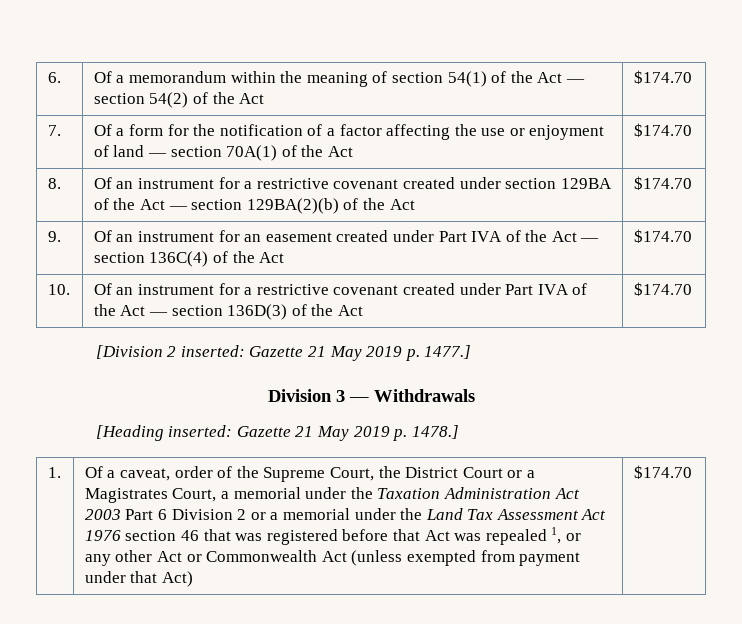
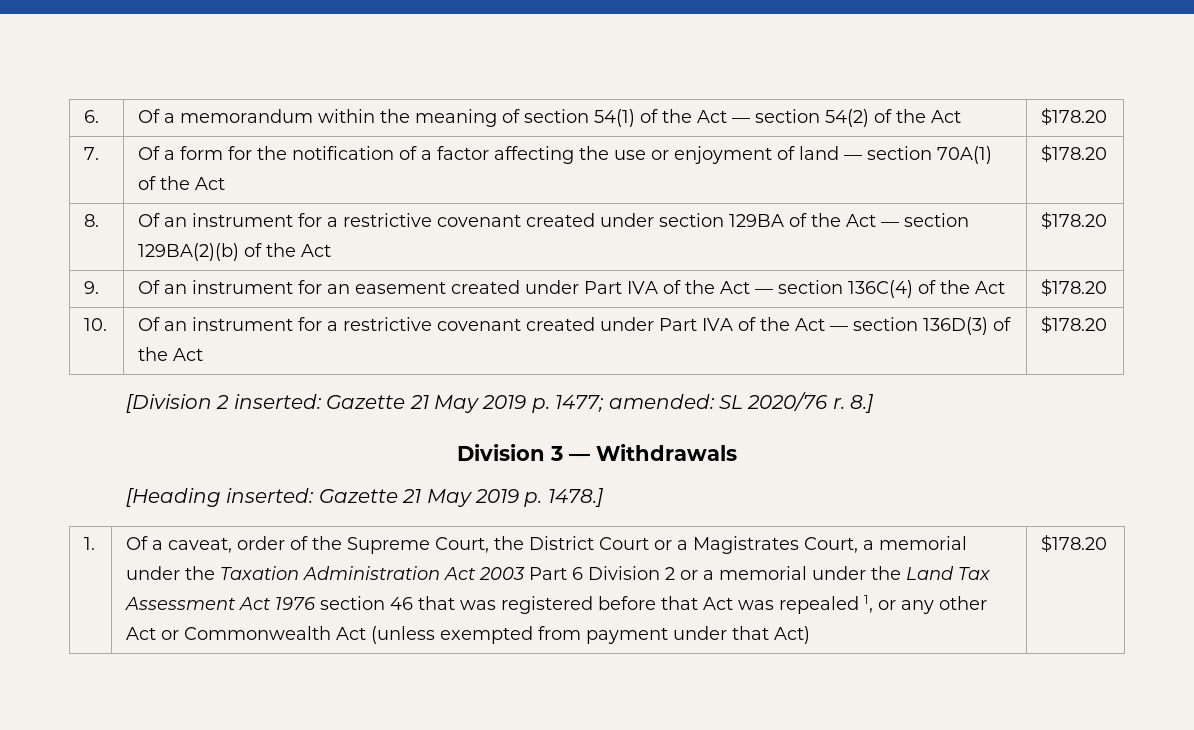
- 6. | Of a memorandum within the meaning of section 54(1) of the Act — section 54(2) of the Act | $174.70
+ 6. | Of a memorandum within the meaning of section 54(1) of the Act — section 54(2) of the Act | $178.20
- 7. | Of a form for the notification of a factor affecting the use or enjoyment of land — section 70A(1) of the Act | $174.70
+ 7. | Of a form for the notification of a factor affecting the use or enjoyment of land — section 70A(1) of the Act | $178.20
- 8. | Of an instrument for a restrictive covenant created under section 129BA of the Act — section 129BA(2)(b) of the Act | $174.70
+ 8. | Of an instrument for a restrictive covenant created under section 129BA of the Act — section 129BA(2)(b) of the Act | $178.20
- 9. | Of an instrument for an easement created under Part IVA of the Act — section 136C(4) of the Act | $174.70
+ 9. | Of an instrument for an easement created under Part IVA of the Act — section 136C(4) of the Act | $178.20
- 10. | Of an instrument for a restrictive covenant created under Part IVA of the Act — section 136D(3) of the Act | $174.70
+ 10. | Of an instrument for a restrictive covenant created under Part IVA of the Act — section 136D(3) of the Act | $178.20
- [Division 2 inserted: Gazette 21 May 2019 p. 1477.]
+ [Division 2 inserted: Gazette 21 May 2019 p. 1477; amended: SL 2020/76 r. 8.]
- Of a caveat, order of the Supreme Court, the District Court or a Magistrates Court, a memorial under the Taxation Administration Act 2003 Part 6 Division 2 or a memorial under the Land Tax Assessment Act 1976 section 46 that was registered before that Act was repealed 1, or any other Act or Commonwealth Act (unless exempted from payment under that Act) | $174.70
+ Of a caveat, order of the Supreme Court, the District Court or a Magistrates Court, a memorial under the Taxation Administration Act 2003 Part 6 Division 2 or a memorial under the Land Tax Assessment Act 1976 section 46 that was registered before that Act was repealed 1, or any other Act or Commonwealth Act (unless exempted from payment under that Act) | $178.20

